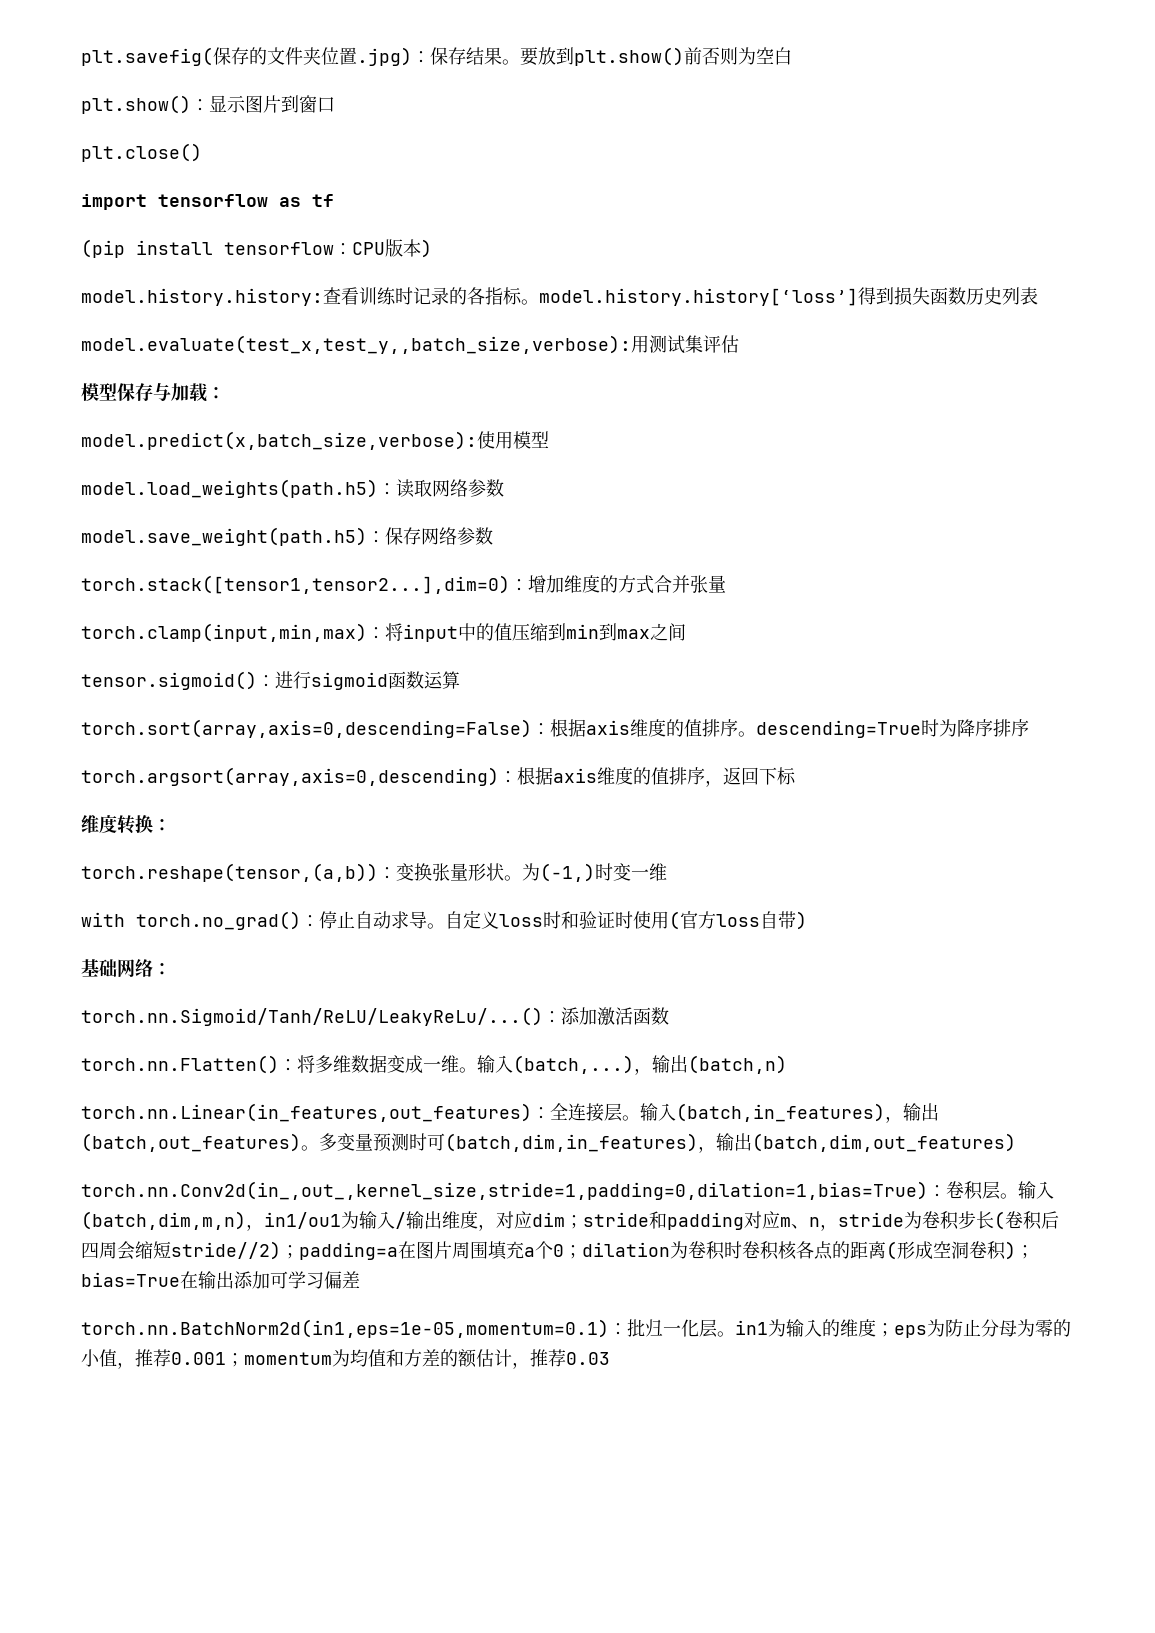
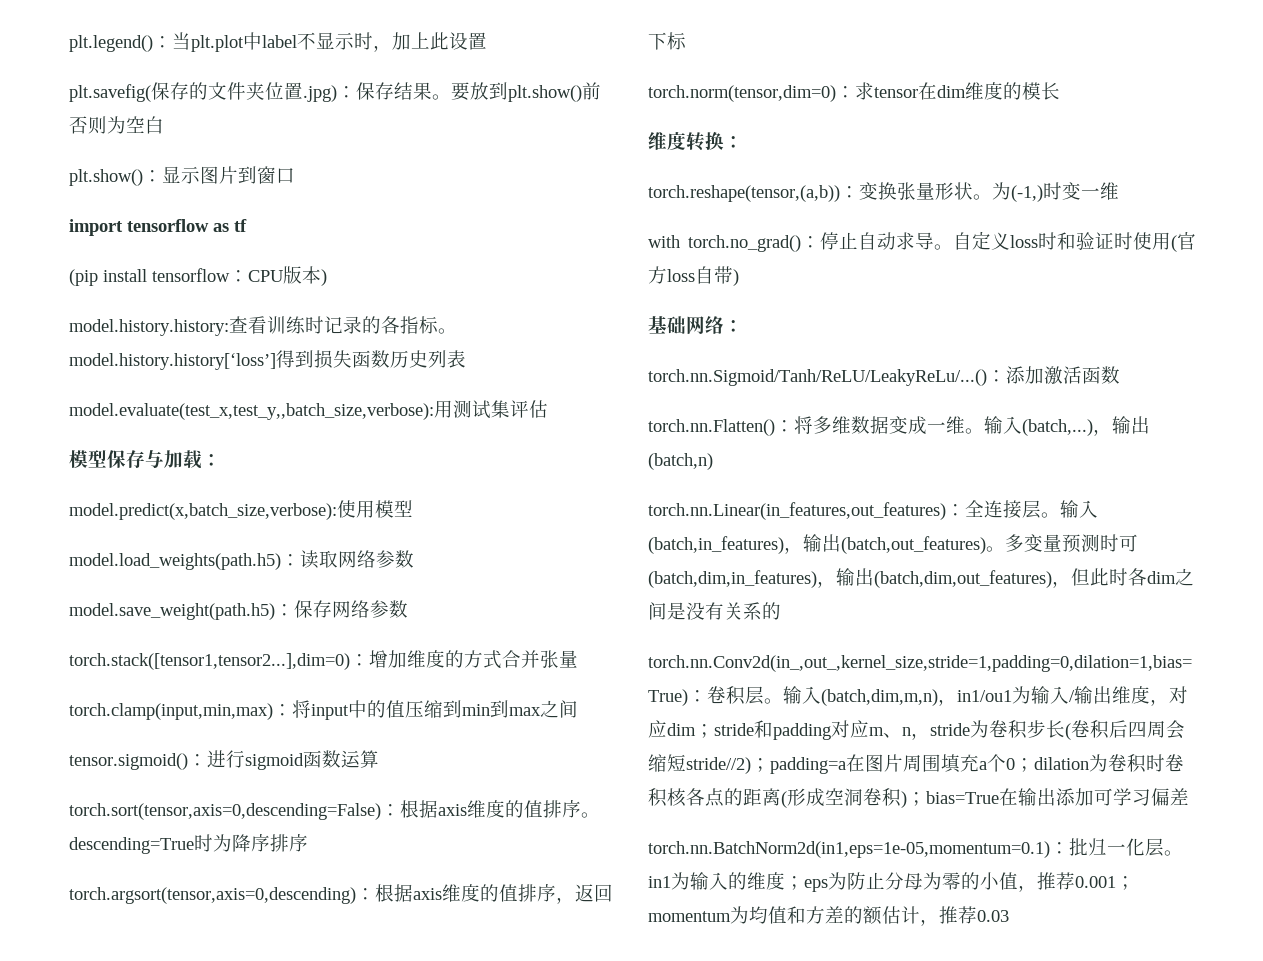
+ plt.legend()：当plt.plot中label不显示时，加上此设置
- plt.close()
- torch.sort(array,axis=0,descending=False)：根据axis维度的值排序。descending=True时为降序排序
+ torch.sort(tensor,axis=0,descending=False)：根据axis维度的值排序。descending=True时为降序排序
- torch.argsort(array,axis=0,descending)：根据axis维度的值排序，返回下标
+ torch.argsort(tensor,axis=0,descending)：根据axis维度的值排序，返回下标
+ torch.norm(tensor,dim=0)：求tensor在dim维度的模长
- 多变量预测时可(batch,dim,in_features)，输出(batch,dim,out_features)
+ 多变量预测时可(batch,dim,in_features)，输出(batch,dim,out_features)，但此时各dim之间是没有关系的

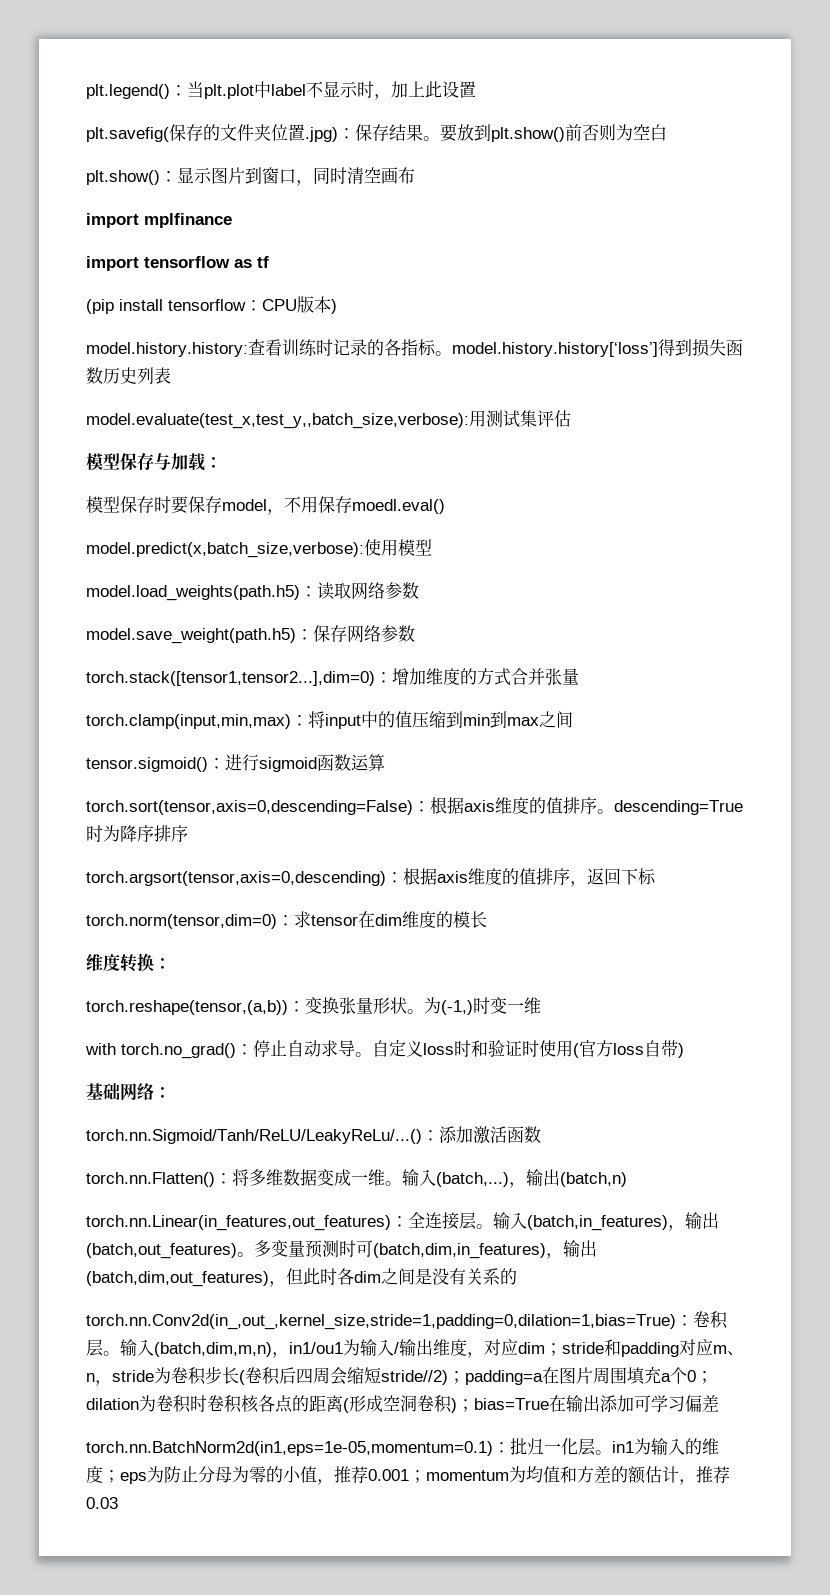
- plt.show()：显示图片到窗口
+ plt.show()：显示图片到窗口，同时清空画布
+ import mplfinance
+ 模型保存时要保存model，不用保存moedl.eval()

